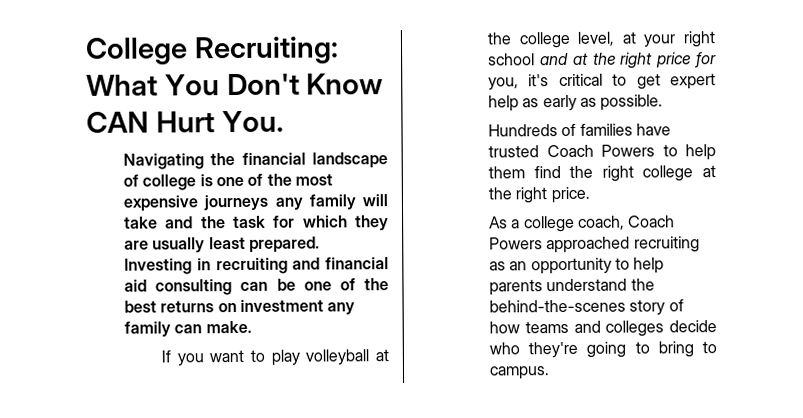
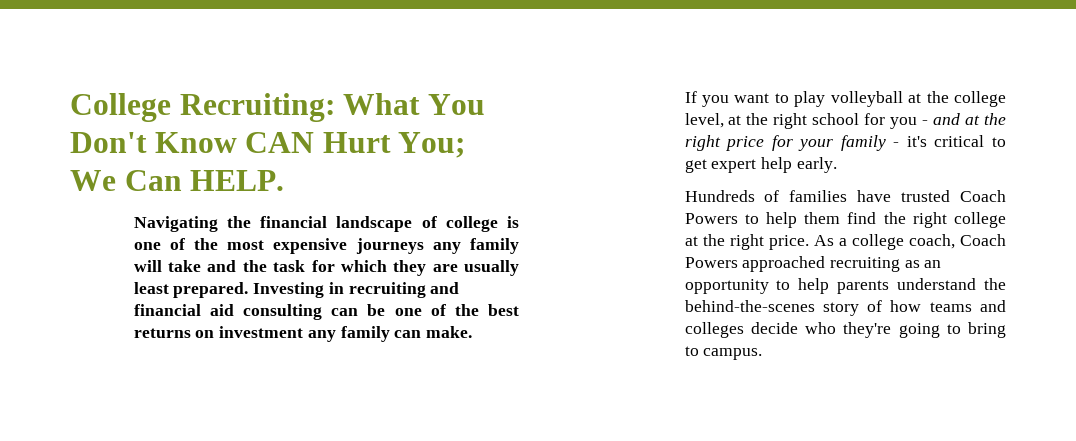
- College Recruiting: What You Don't Know CAN Hurt You.
+ College Recruiting: What You Don't Know CAN Hurt You; We Can HELP.
- If you want to play volleyball at the college level, at your right school and at the right price for you, it's critical to get expert help as early as possible.
+ If you want to play volleyball at the college level, at the right school for you - and at the right price for your family - it's critical to get expert help early.
- Hundreds of families have trusted Coach Powers to help them find the right college at the right price.
- As a college coach, Coach Powers approached recruiting as an opportunity to help parents understand the behind-the-scenes story of how teams and colleges decide who they're going to bring to campus.
+ Hundreds of families have trusted Coach Powers to help them find the right college at the right price. As a college coach, Coach Powers approached recruiting as an opportunity to help parents understand the behind-the-scenes story of how teams and colleges decide who they're going to bring to campus.

